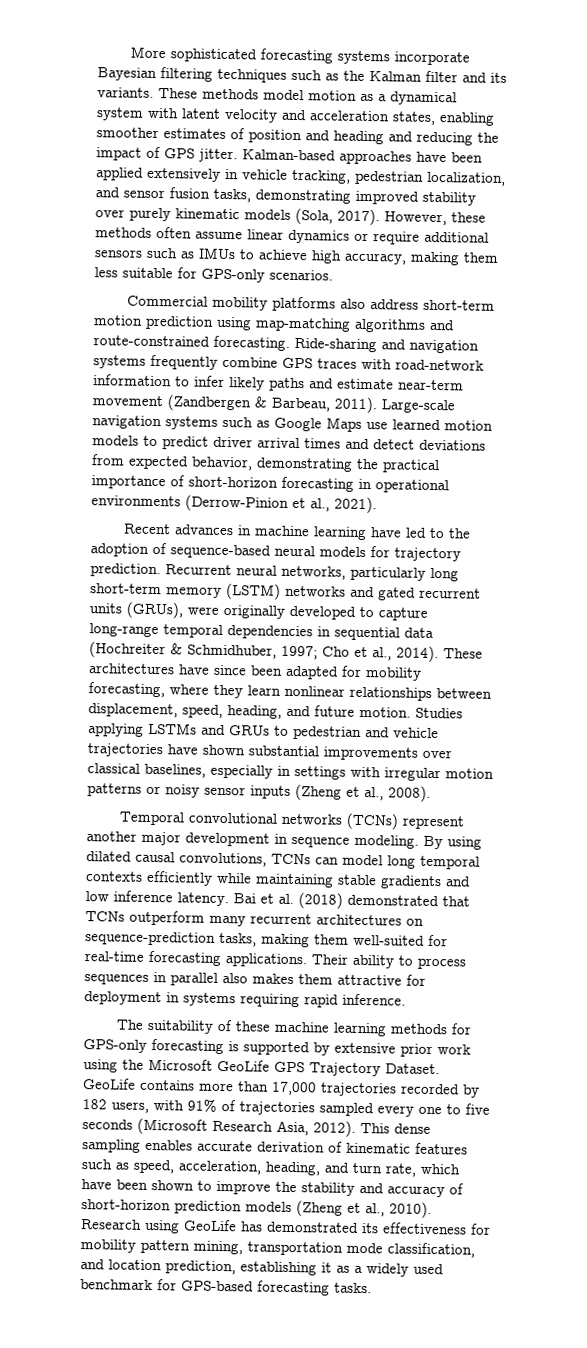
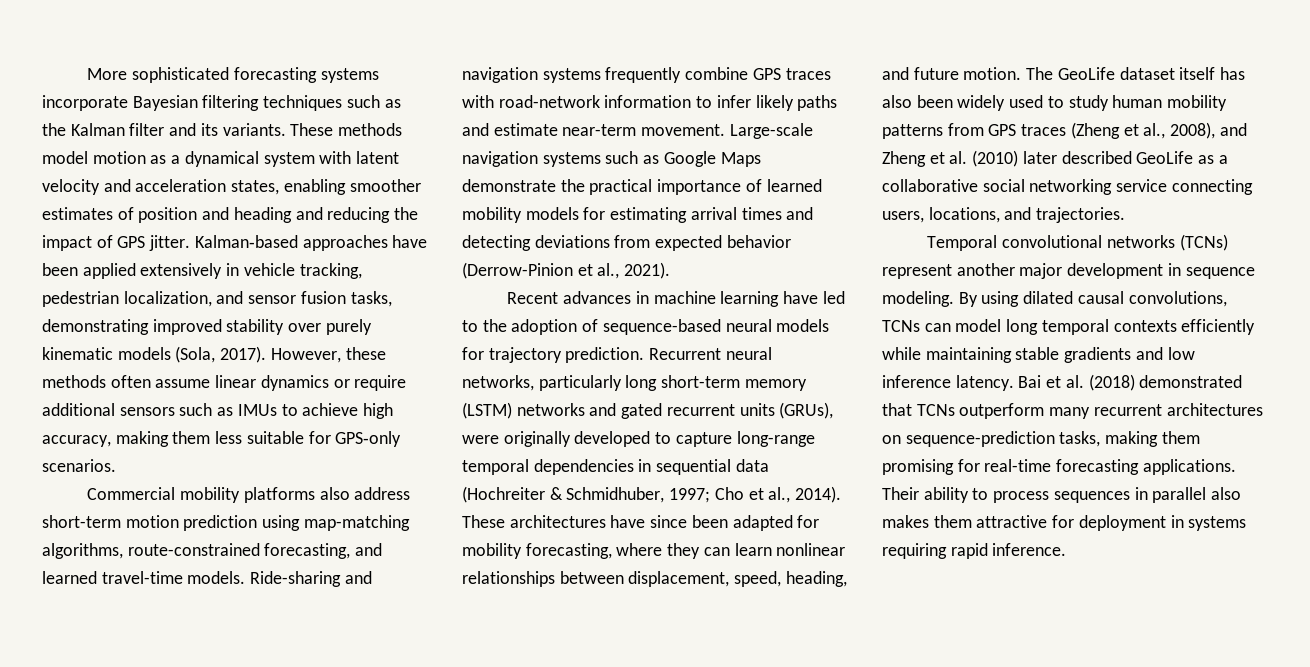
- Commercial mobility platforms also address short-term motion prediction using map-matching algorithms and route-constrained forecasting.
+ Commercial mobility platforms also address short-term motion prediction using map-matching algorithms, route-constrained forecasting, and learned travel-time models.
- Ride-sharing and navigation systems frequently combine GPS traces with road-network information to infer likely paths and estimate near-term movement (Zandbergen & Barbeau, 2011).
+ Ride-sharing and navigation systems frequently combine GPS traces with road-network information to infer likely paths and estimate near-term movement.
- Large-scale navigation systems such as Google Maps use learned motion models to predict driver arrival times and detect deviations from expected behavior, demonstrating the practical importance of short-horizon forecasting in operational environments (Derrow-Pinion et al., 2021).
+ Large-scale navigation systems such as Google Maps demonstrate the practical importance of learned mobility models for estimating arrival times and detecting deviations from expected behavior (Derrow-Pinion et al., 2021).
- These architectures have since been adapted for mobility forecasting, where they learn nonlinear relationships between displacement, speed, heading, and future motion.
+ These architectures have since been adapted for mobility forecasting, where they can learn nonlinear relationships between displacement, speed, heading, and future motion.
- Studies applying LSTMs and GRUs to pedestrian and vehicle trajectories have shown substantial improvements over classical baselines, especially in settings with irregular motion patterns or noisy sensor inputs (Zheng et al., 2008).
+ The GeoLife dataset itself has also been widely used to study human mobility patterns from GPS traces (Zheng et al., 2008), and Zheng et al. (2010) later described GeoLife as a collaborative social networking service connecting users, locations, and trajectories.
- Bai et al. (2018) demonstrated that TCNs outperform many recurrent architectures on sequence-prediction tasks, making them well‑suited for real-time forecasting applications.
+ Bai et al. (2018) demonstrated that TCNs outperform many recurrent architectures on sequence-prediction tasks, making them promising for real-time forecasting applications.
- The suitability of these machine learning methods for GPS‑only forecasting is supported by extensive prior work using the Microsoft GeoLife GPS Trajectory Dataset. GeoLife contains more than 17,000 trajectories recorded by 182 users, with 91% of trajectories sampled every one to five seconds (Microsoft Research Asia, 2012). This dense sampling enables accurate derivation of kinematic features such as speed, acceleration, heading, and turn rate, which have been shown to improve the stability and accuracy of short‑horizon prediction models (Zheng et al., 2010). Research using GeoLife has demonstrated its effectiveness for mobility pattern mining, transportation mode classification, and location prediction, establishing it as a widely used benchmark for GPS‑based forecasting tasks.

